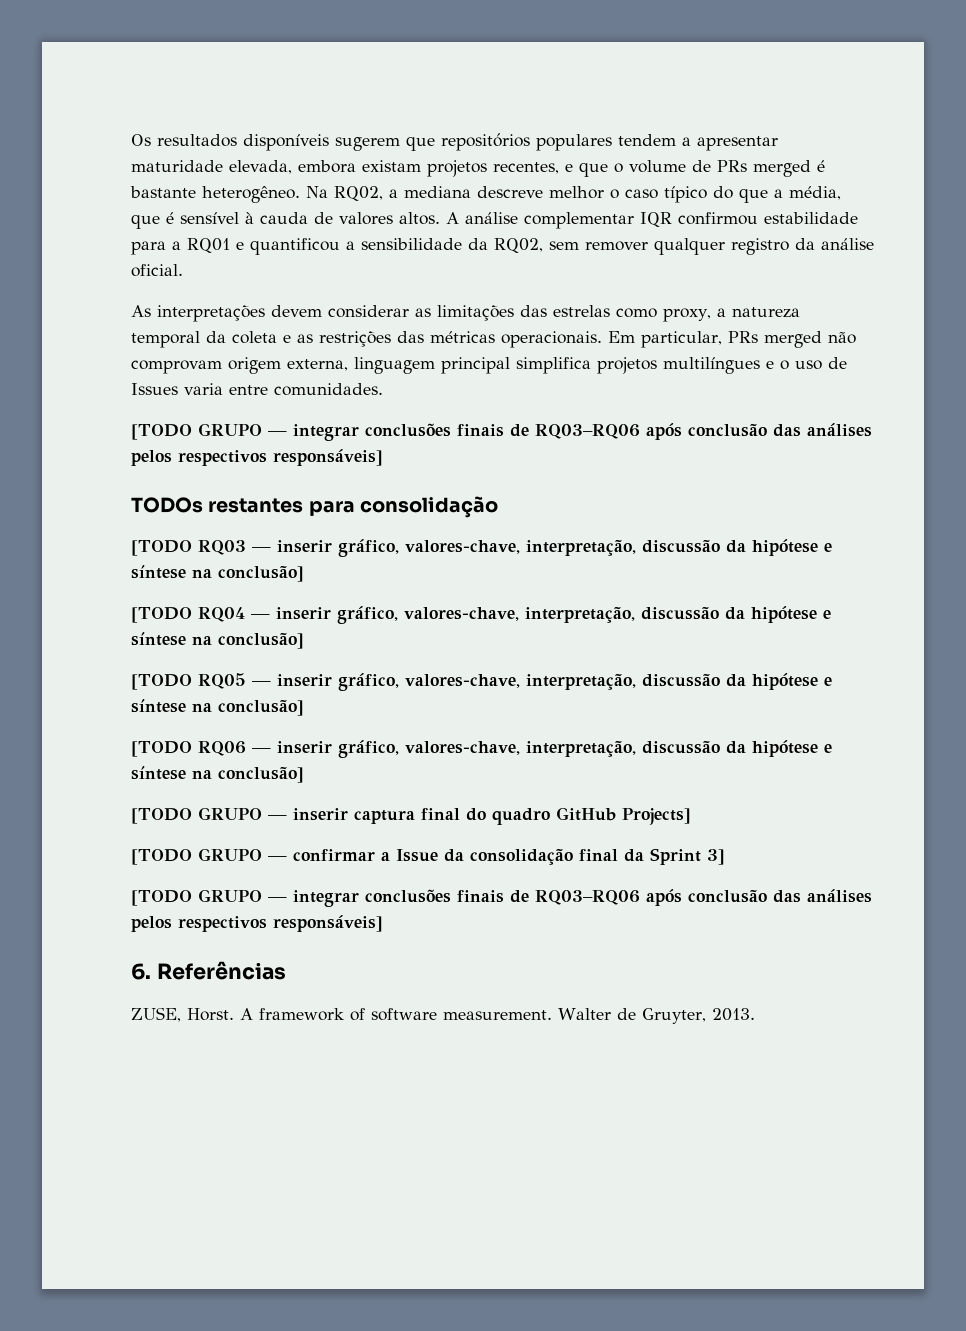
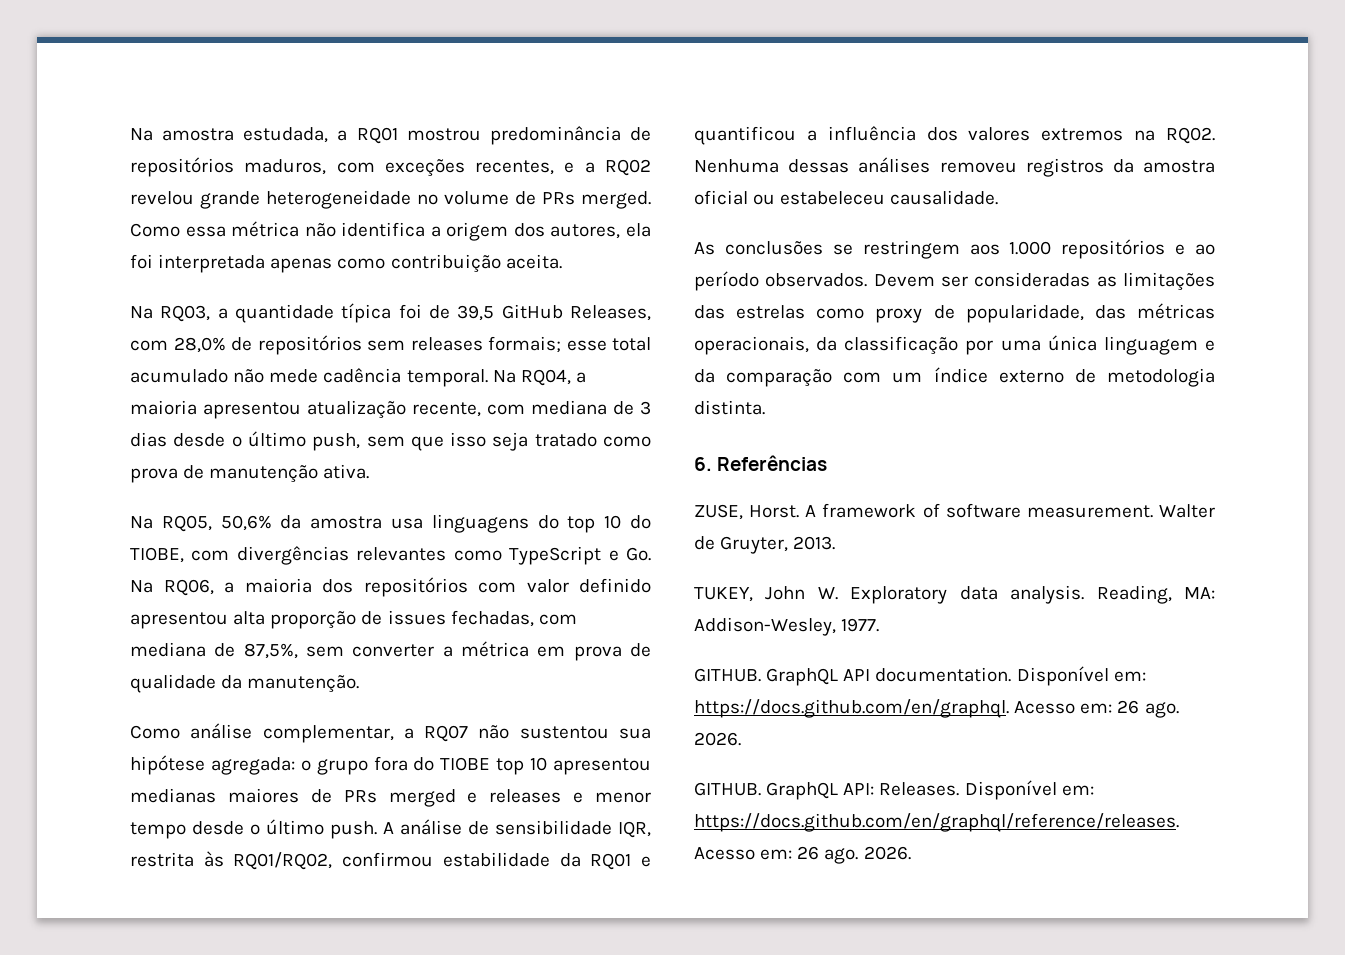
- Os resultados disponíveis sugerem que repositórios populares tendem a apresentar maturidade elevada, embora existam projetos recentes, e que o volume de PRs merged é bastante heterogêneo. Na RQ02, a mediana descreve melhor o caso típico do que a média, que é sensível à cauda de valores altos. A análise complementar IQR confirmou estabilidade para a RQ01 e quantificou a sensibilidade da RQ02, sem remover qualquer registro da análise oficial.
- As interpretações devem considerar as limitações das estrelas como proxy, a natureza temporal da coleta e as restrições das métricas operacionais. Em particular, PRs merged não comprovam origem externa, linguagem principal simplifica projetos multilíngues e o uso de Issues varia entre comunidades.
- [TODO GRUPO — integrar conclusões finais de RQ03–RQ06 após conclusão das análises pelos respectivos responsáveis]
- TODOs restantes para consolidação
- [TODO RQ03 — inserir gráfico, valores-chave, interpretação, discussão da hipótese e síntese na conclusão]
- [TODO RQ04 — inserir gráfico, valores-chave, interpretação, discussão da hipótese e síntese na conclusão]
- [TODO RQ05 — inserir gráfico, valores-chave, interpretação, discussão da hipótese e síntese na conclusão]
- [TODO RQ06 — inserir gráfico, valores-chave, interpretação, discussão da hipótese e síntese na conclusão]
- [TODO GRUPO — inserir captura final do quadro GitHub Projects]
- [TODO GRUPO — confirmar a Issue da consolidação final da Sprint 3]
- [TODO GRUPO — integrar conclusões finais de RQ03–RQ06 após conclusão das análises pelos respectivos responsáveis]
+ Na amostra estudada, a RQ01 mostrou predominância de repositórios maduros, com exceções recentes, e a RQ02 revelou grande heterogeneidade no volume de PRs merged. Como essa métrica não identifica a origem dos autores, ela foi interpretada apenas como contribuição aceita.
+ Na RQ03, a quantidade típica foi de 39,5 GitHub Releases, com 28,0% de repositórios sem releases formais; esse total acumulado não mede cadência temporal. Na RQ04, a maioria apresentou atualização recente, com mediana de 3 dias desde o último push, sem que isso seja tratado como prova de manutenção ativa.
+ Na RQ05, 50,6% da amostra usa linguagens do top 10 do TIOBE, com divergências relevantes como TypeScript e Go. Na RQ06, a maioria dos repositórios com valor definido apresentou alta proporção de issues fechadas, com mediana de 87,5%, sem converter a métrica em prova de qualidade da manutenção.
+ Como análise complementar, a RQ07 não sustentou sua hipótese agregada: o grupo fora do TIOBE top 10 apresentou medianas maiores de PRs merged e releases e menor tempo desde o último push. A análise de sensibilidade IQR, restrita às RQ01/RQ02, confirmou estabilidade da RQ01 e quantificou a influência dos valores extremos na RQ02. Nenhuma dessas análises removeu registros da amostra oficial ou estabeleceu causalidade.
+ As conclusões se restringem aos 1.000 repositórios e ao período observados. Devem ser consideradas as limitações das estrelas como proxy de popularidade, das métricas operacionais, da classificação por uma única linguagem e da comparação com um índice externo de metodologia distinta.
+ TUKEY, John W. Exploratory data analysis. Reading, MA: Addison-Wesley, 1977.
+ GITHUB. GraphQL API documentation. Disponível em: https://docs.github.com/en/graphql. Acesso em: 26 ago. 2026.
+ GITHUB. GraphQL API: Releases. Disponível em: https://docs.github.com/en/graphql/reference/releases. Acesso em: 26 ago. 2026.

